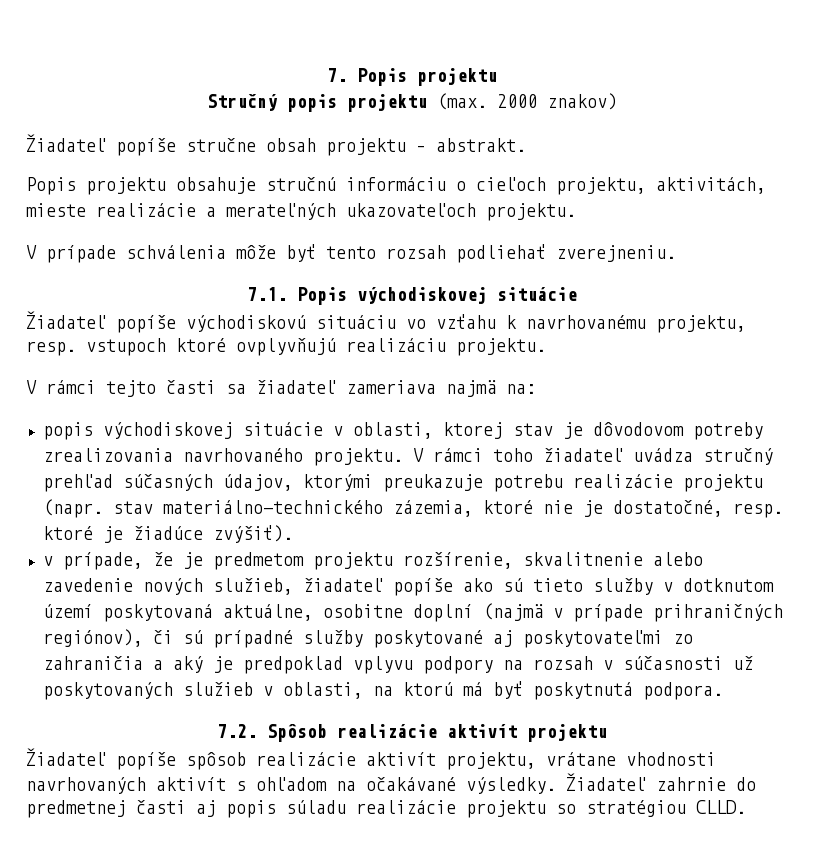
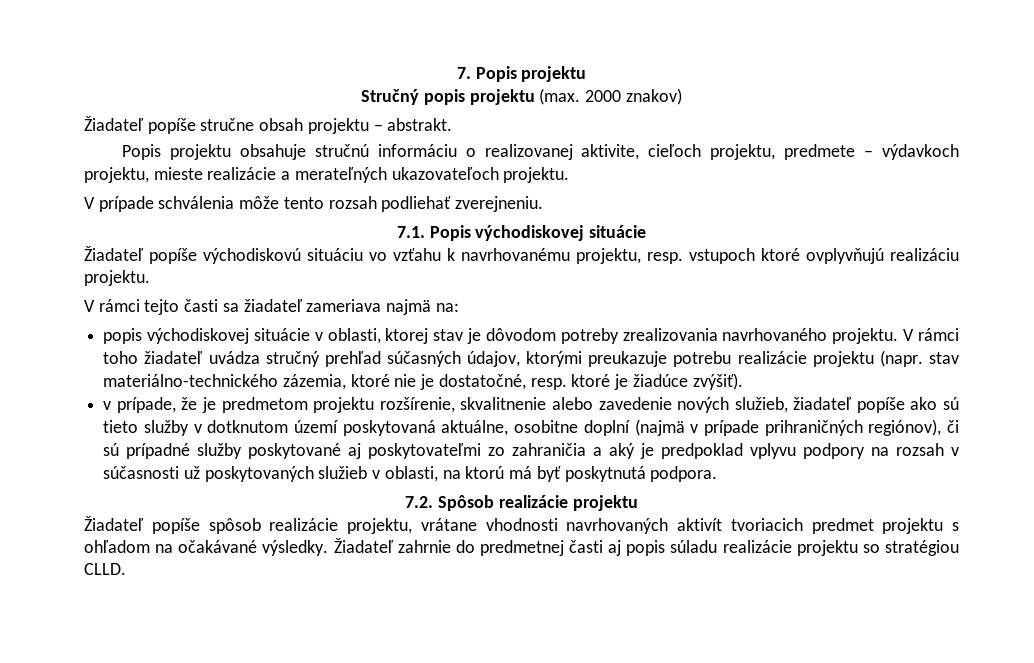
- Popis projektu obsahuje stručnú informáciu o cieľoch projektu, aktivitách, mieste realizácie a merateľných ukazovateľoch projektu.
+ Popis projektu obsahuje stručnú informáciu o realizovanej aktivite, cieľoch projektu, predmete – výdavkoch projektu, mieste realizácie a merateľných ukazovateľoch projektu.
- V prípade schválenia môže byť tento rozsah podliehať zverejneniu.
+ V prípade schválenia môže tento rozsah podliehať zverejneniu.
- popis východiskovej situácie v oblasti, ktorej stav je dôvodovom potreby zrealizovania navrhovaného projektu.
+ popis východiskovej situácie v oblasti, ktorej stav je dôvodom potreby zrealizovania navrhovaného projektu.
- 7.2. Spôsob realizácie aktivít projektu
+ 7.2. Spôsob realizácie projektu
- Žiadateľ popíše spôsob realizácie aktivít projektu, vrátane vhodnosti navrhovaných aktivít s ohľadom na očakávané výsledky.
+ Žiadateľ popíše spôsob realizácie projektu, vrátane vhodnosti navrhovaných aktivít tvoriacich predmet projektu s ohľadom na očakávané výsledky.

